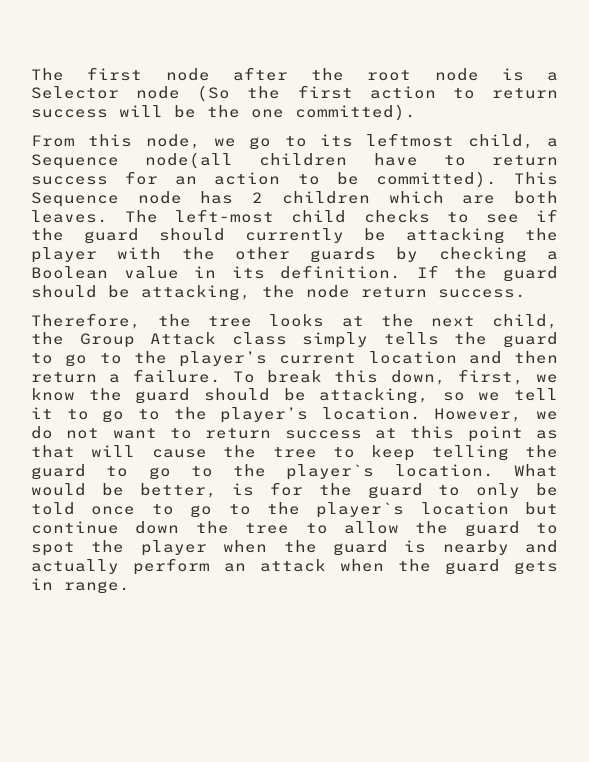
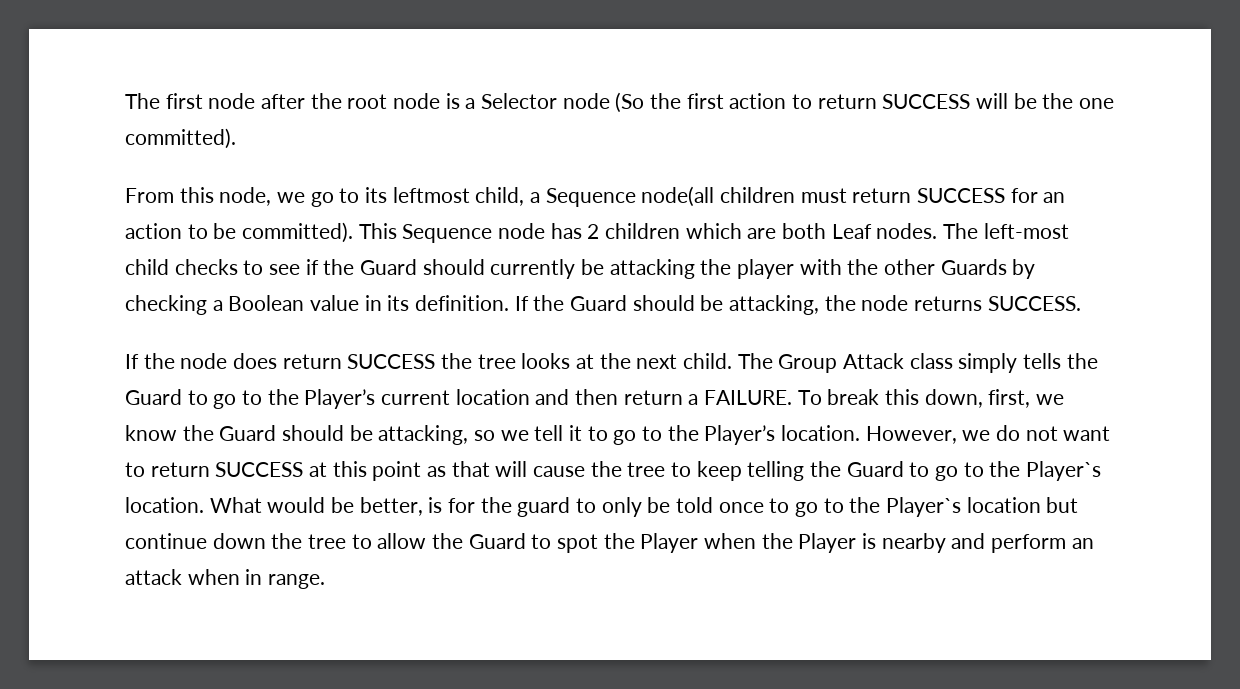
- The first node after the root node is a Selector node (So the first action to return success will be the one committed).
+ The first node after the root node is a Selector node (So the first action to return SUCCESS will be the one committed).
- From this node, we go to its leftmost child, a Sequence node(all children have to return success for an action to be committed).
+ From this node, we go to its leftmost child, a Sequence node(all children must return SUCCESS for an action to be committed).
- This Sequence node has 2 children which are both leaves.
+ This Sequence node has 2 children which are both Leaf nodes.
- The left-most child checks to see if the guard should currently be attacking the player with the other guards by checking a Boolean value in its definition.
+ The left-most child checks to see if the Guard should currently be attacking the player with the other Guards by checking a Boolean value in its definition.
- If the guard should be attacking, the node return success.
- Therefore, the tree looks at the next child, the Group Attack class simply tells the guard to go to the player’s current location and then return a failure.
+ If the Guard should be attacking, the node returns SUCCESS.
+ If the node does return SUCCESS the tree looks at the next child. The Group Attack class simply tells the Guard to go to the Player’s current location and then return a FAILURE.
- To break this down, first, we know the guard should be attacking, so we tell it to go to the player’s location.
+ To break this down, first, we know the Guard should be attacking, so we tell it to go to the Player’s location.
- However, we do not want to return success at this point as that will cause the tree to keep telling the guard to go to the player`s location.
+ However, we do not want to return SUCCESS at this point as that will cause the tree to keep telling the Guard to go to the Player`s location.
- What would be better, is for the guard to only be told once to go to the player`s location but continue down the tree to allow the guard to spot the player when the guard is nearby and actually perform an attack when the guard gets in range.
+ What would be better, is for the guard to only be told once to go to the Player`s location but continue down the tree to allow the Guard to spot the Player when the Player is nearby and perform an attack when in range.

